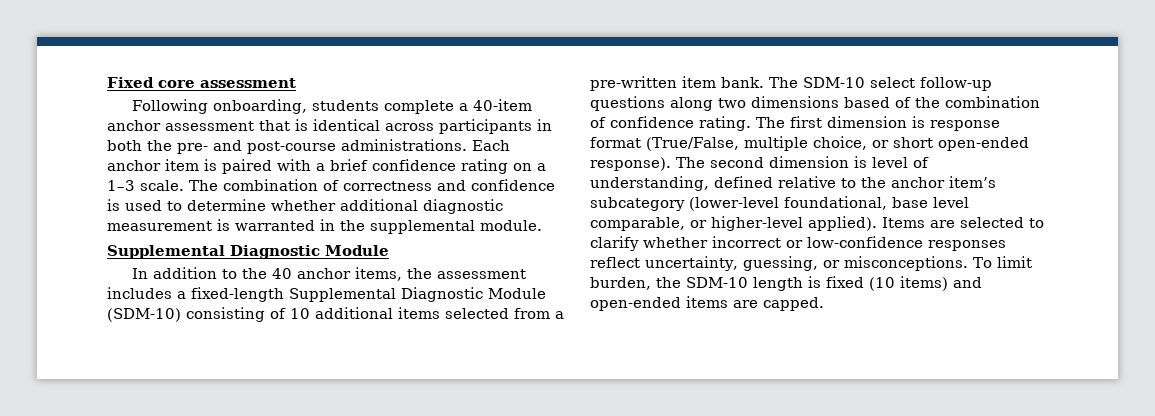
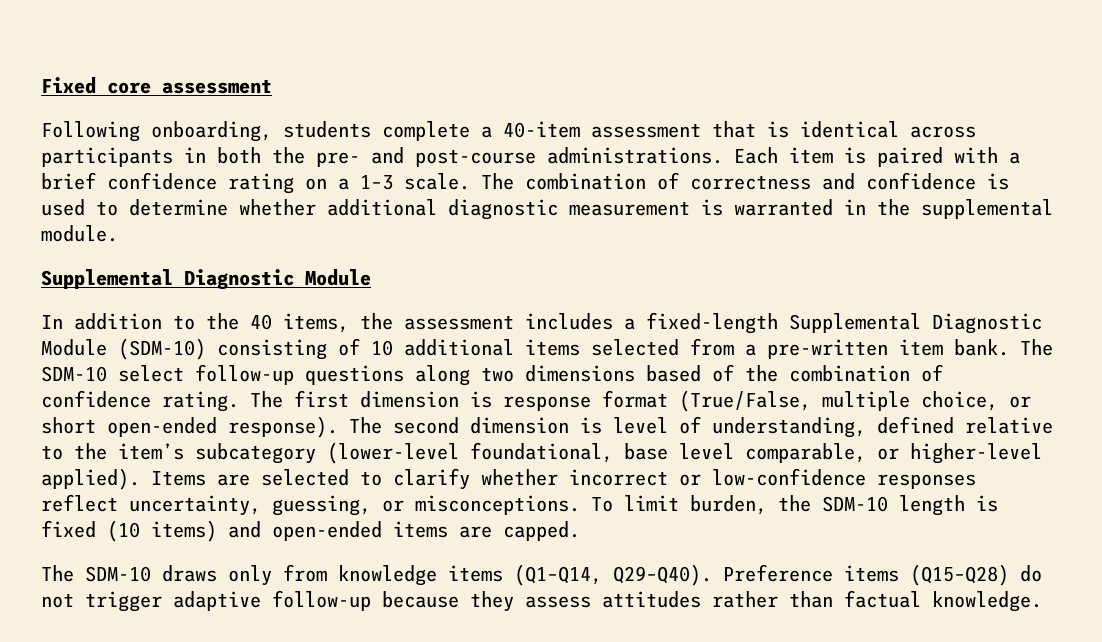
- Following onboarding, students complete a 40-item anchor assessment that is identical across participants in both the pre- and post-course administrations.
+ Following onboarding, students complete a 40-item assessment that is identical across participants in both the pre- and post-course administrations.
- Each anchor item is paired with a brief confidence rating on a 1–3 scale.
+ Each item is paired with a brief confidence rating on a 1–3 scale.
- In addition to the 40 anchor items, the assessment includes a fixed-length Supplemental Diagnostic Module (SDM-10) consisting of 10 additional items selected from a pre-written item bank.
+ In addition to the 40 items, the assessment includes a fixed-length Supplemental Diagnostic Module (SDM-10) consisting of 10 additional items selected from a pre-written item bank.
- The second dimension is level of understanding, defined relative to the anchor item’s subcategory (lower-level foundational, base level comparable, or higher-level applied).
+ The second dimension is level of understanding, defined relative to the item’s subcategory (lower-level foundational, base level comparable, or higher-level applied).
+ The SDM-10 draws only from knowledge items (Q1–Q14, Q29–Q40). Preference items (Q15–Q28) do not trigger adaptive follow-up because they assess attitudes rather than factual knowledge.

